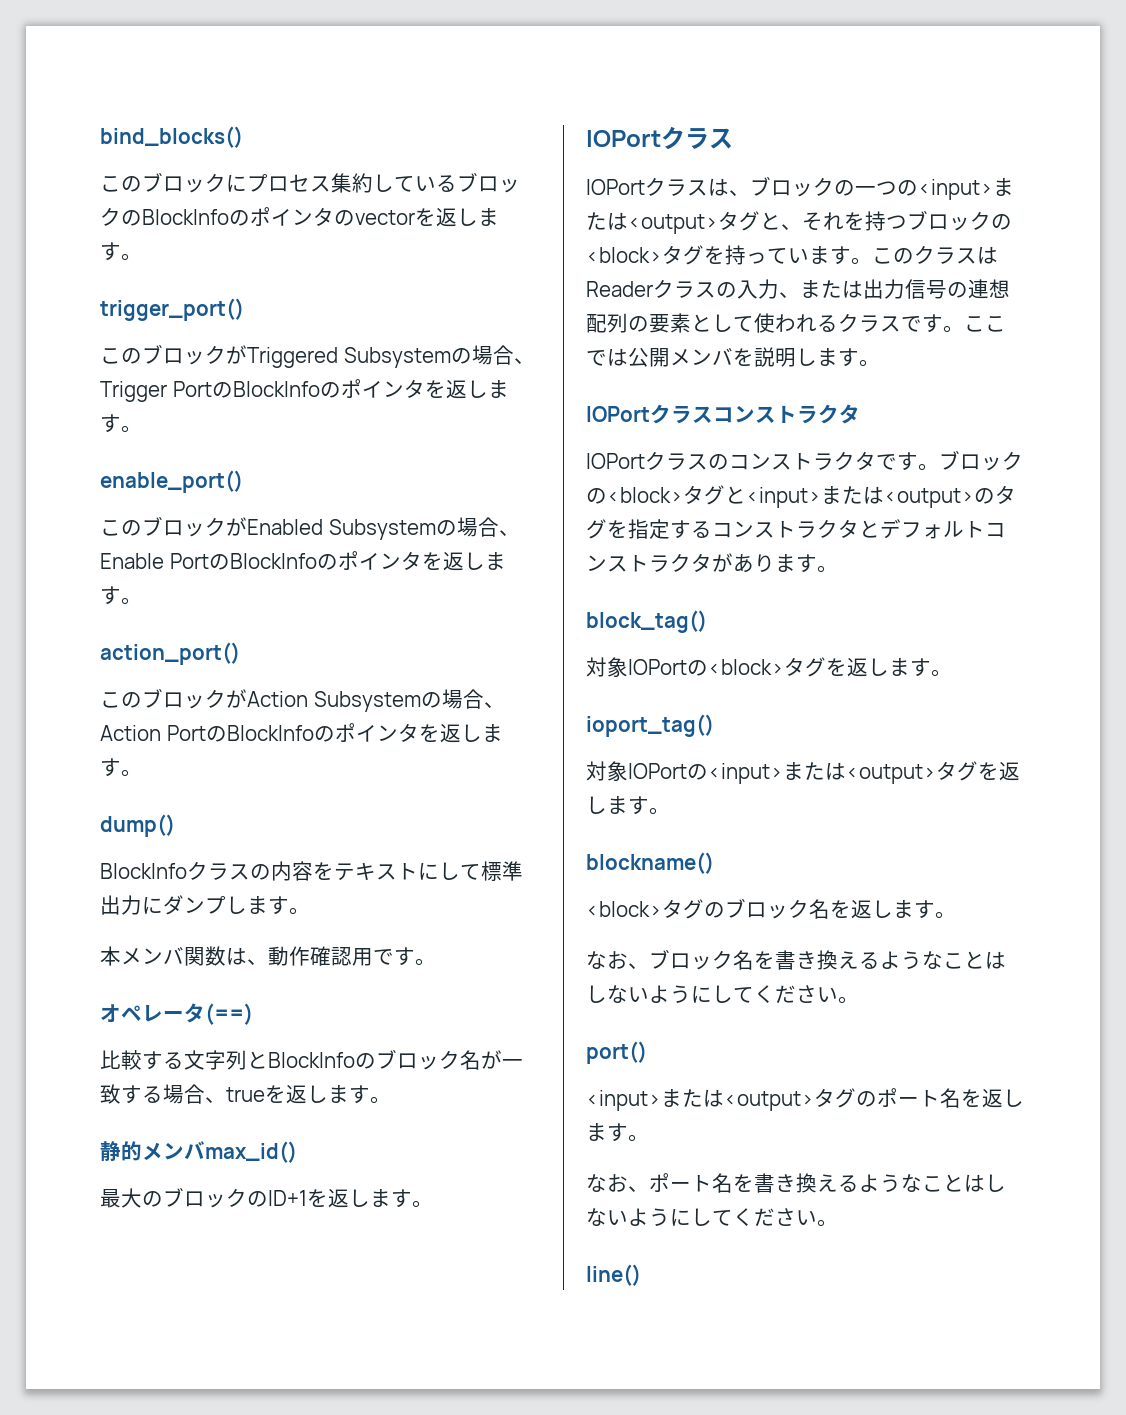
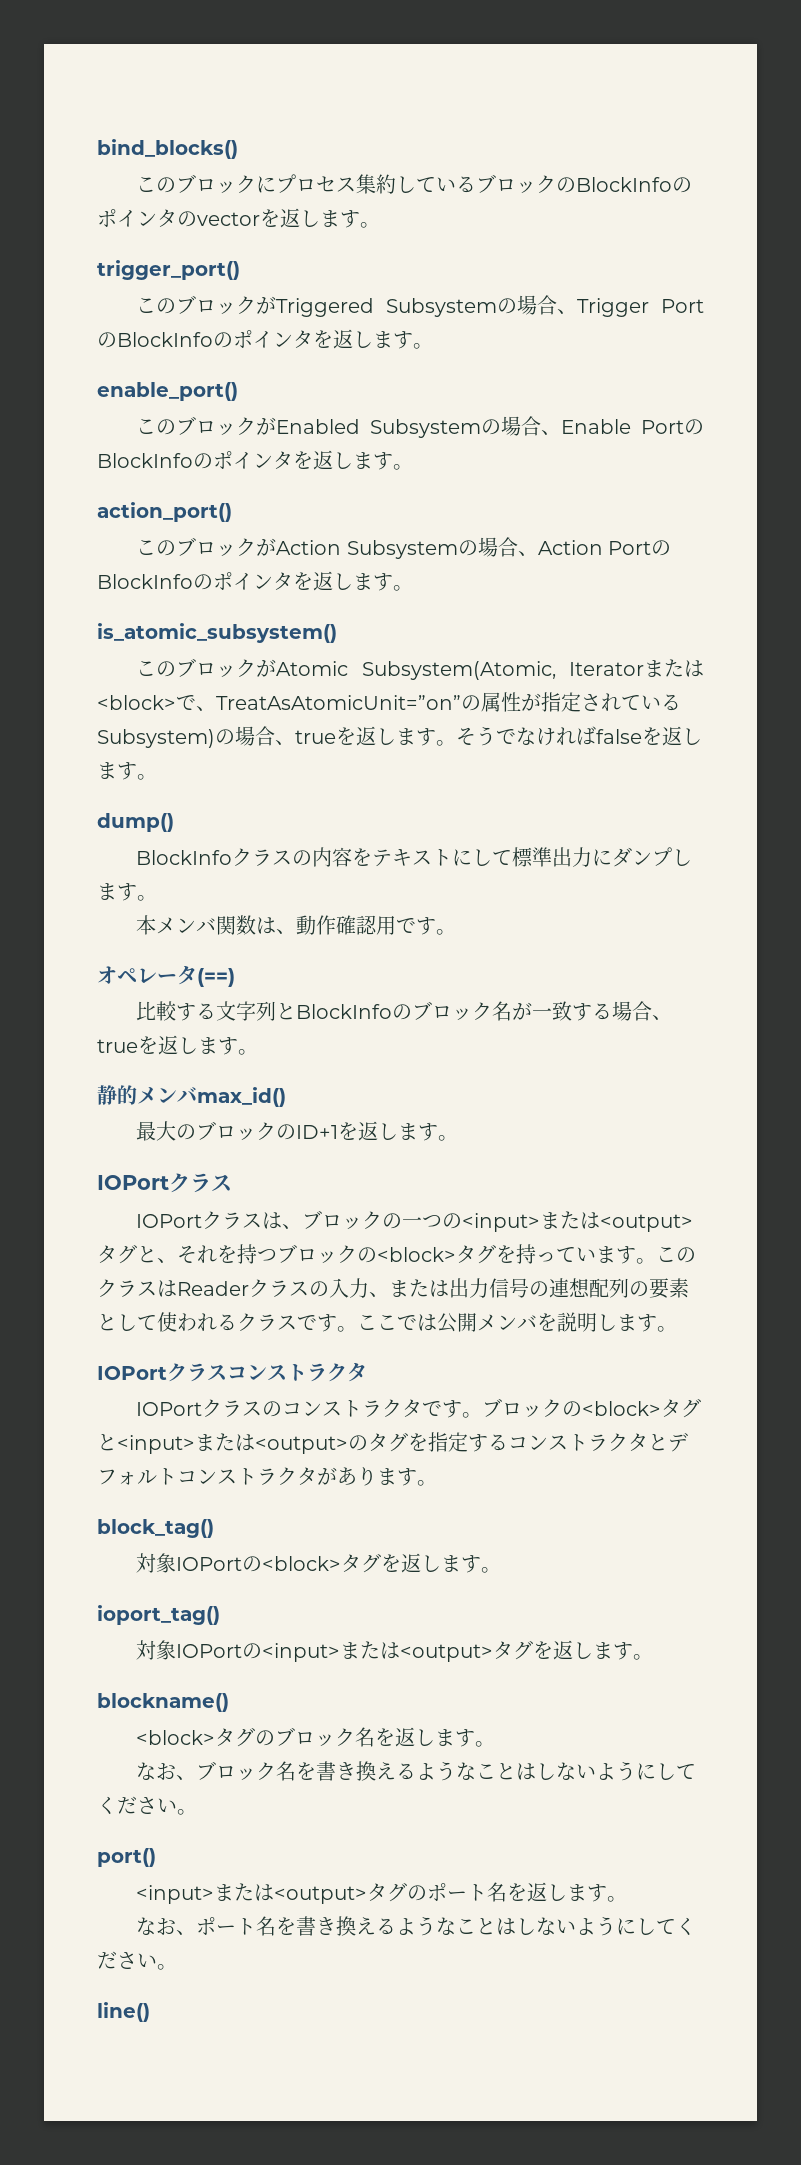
+ is_atomic_subsystem()
+ このブロックがAtomic Subsystem(Atomic, Iteratorまたは<block>で、TreatAsAtomicUnit=”on”の属性が指定されているSubsystem)の場合、trueを返します。そうでなければfalseを返します。

